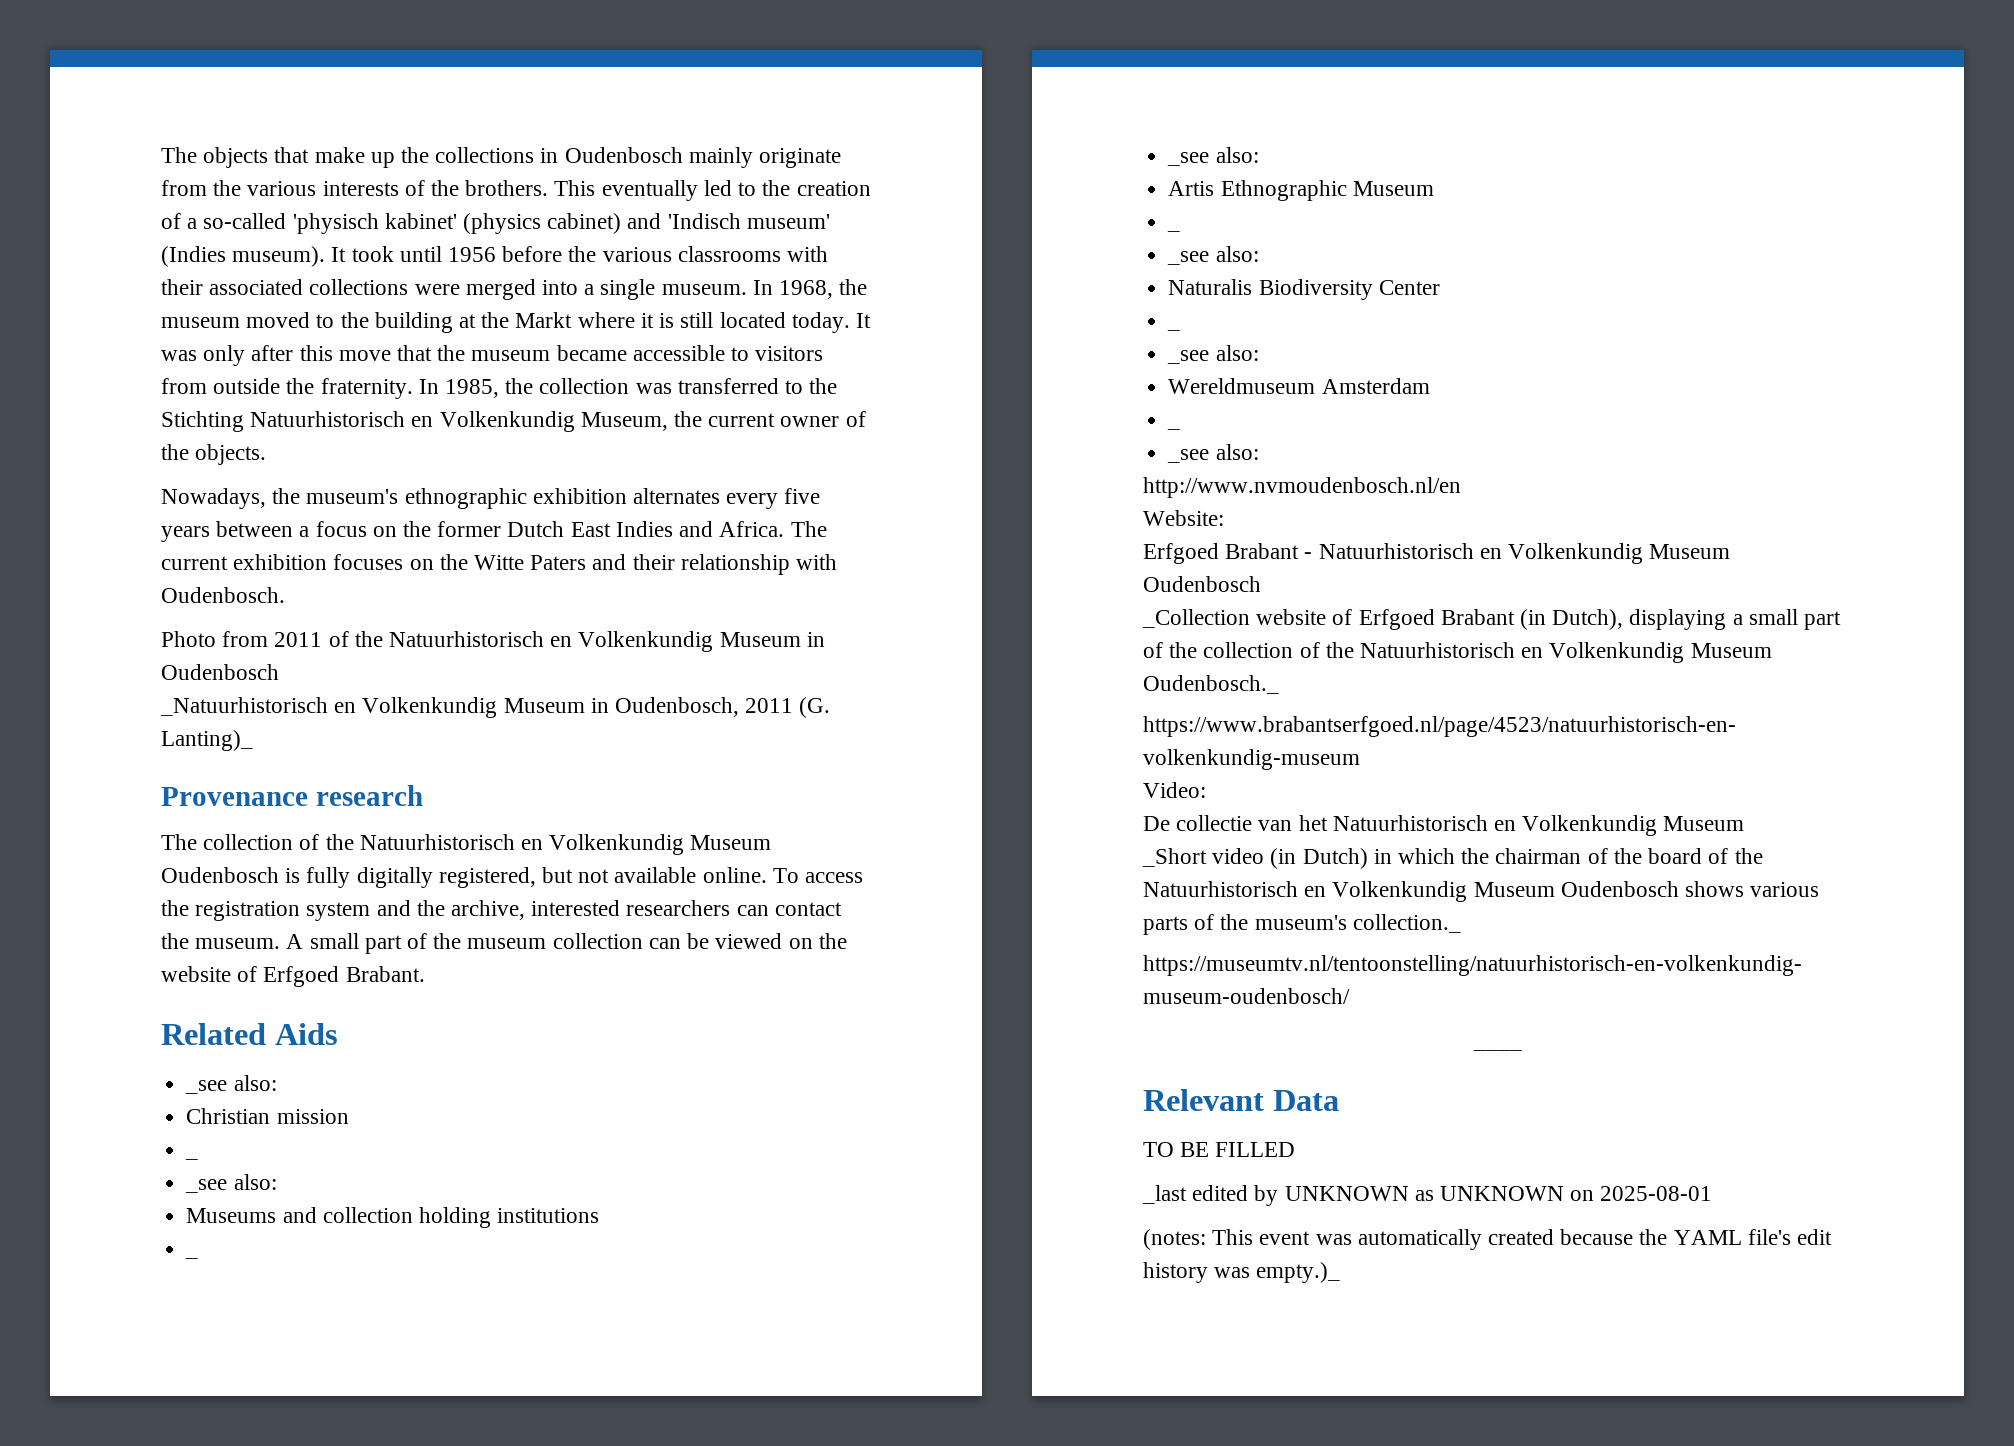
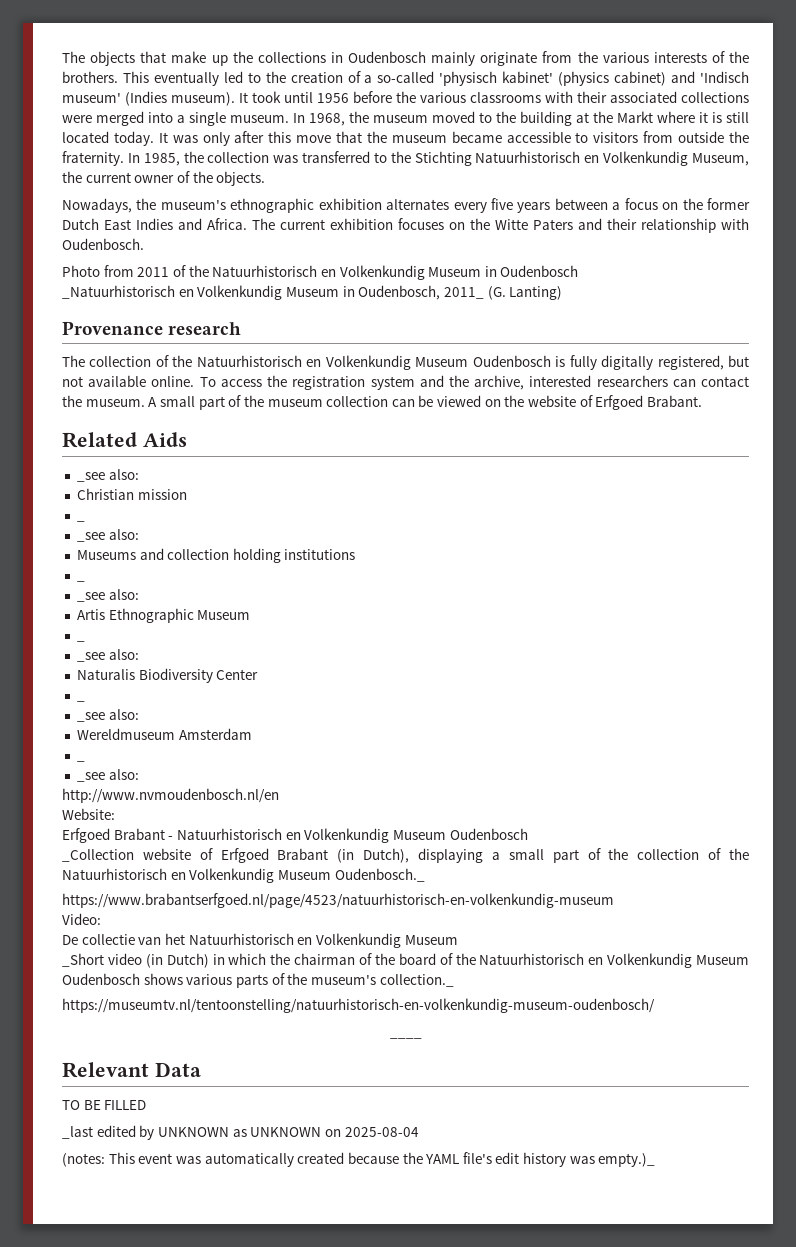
- _Natuurhistorisch en Volkenkundig Museum in Oudenbosch, 2011 (G. Lanting)_
+ _Natuurhistorisch en Volkenkundig Museum in Oudenbosch, 2011_ (G. Lanting)
- _last edited by UNKNOWN as UNKNOWN on 2025-08-01
+ _last edited by UNKNOWN as UNKNOWN on 2025-08-04

